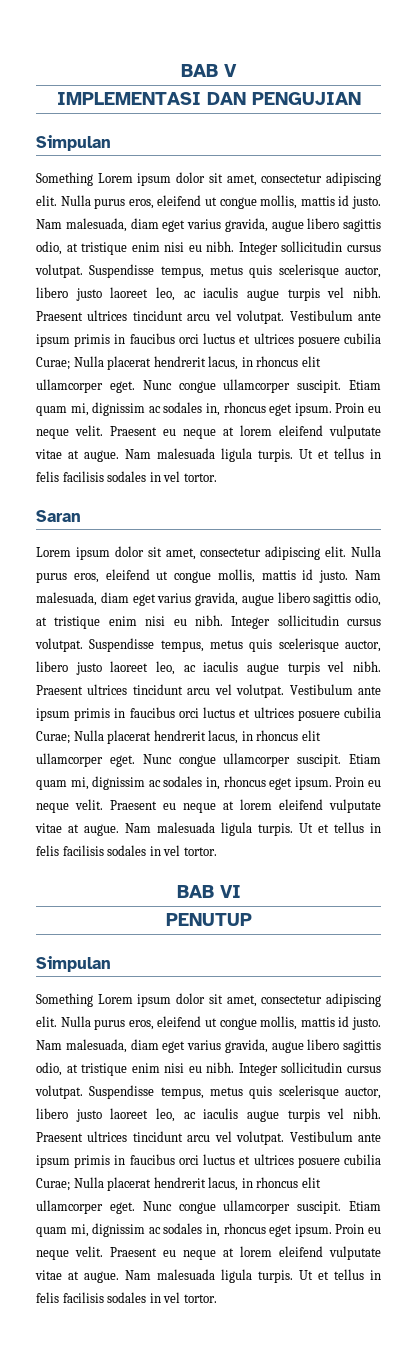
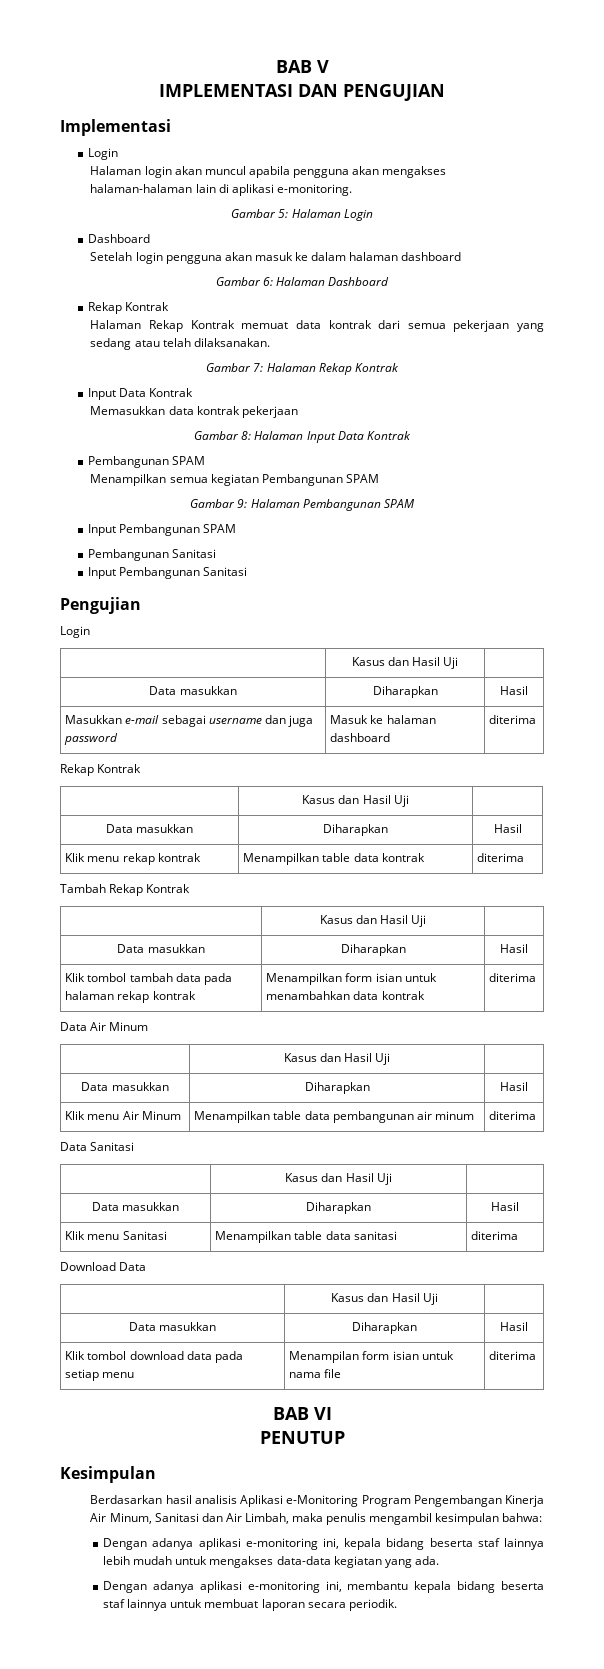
  IMPLEMENTASI DAN PENGUJIAN
- Simpulan
- Something Lorem ipsum dolor sit amet, consectetur adipiscing elit. Nulla purus eros, eleifend ut congue mollis, mattis id justo. Nam malesuada, diam eget varius gravida, augue libero sagittis odio, at tristique enim nisi eu nibh. Integer sollicitudin cursus volutpat. Suspendisse tempus, metus quis scelerisque auctor, libero justo laoreet leo, ac iaculis augue turpis vel nibh. Praesent ultrices tincidunt arcu vel volutpat. Vestibulum ante ipsum primis in faucibus orci luctus et ultrices posuere cubilia Curae; Nulla placerat hendrerit lacus, in rhoncus elit ullamcorper eget. Nunc congue ullamcorper suscipit. Etiam quam mi, dignissim ac sodales in, rhoncus eget ipsum. Proin eu neque velit. Praesent eu neque at lorem eleifend vulputate vitae at augue. Nam malesuada ligula turpis. Ut et tellus in felis facilisis sodales in vel tortor.
- Saran
- Lorem ipsum dolor sit amet, consectetur adipiscing elit. Nulla purus eros, eleifend ut congue mollis, mattis id justo. Nam malesuada, diam eget varius gravida, augue libero sagittis odio, at tristique enim nisi eu nibh. Integer sollicitudin cursus volutpat. Suspendisse tempus, metus quis scelerisque auctor, libero justo laoreet leo, ac iaculis augue turpis vel nibh. Praesent ultrices tincidunt arcu vel volutpat. Vestibulum ante ipsum primis in faucibus orci luctus et ultrices posuere cubilia Curae; Nulla placerat hendrerit lacus, in rhoncus elit ullamcorper eget. Nunc congue ullamcorper suscipit. Etiam quam mi, dignissim ac sodales in, rhoncus eget ipsum. Proin eu neque velit. Praesent eu neque at lorem eleifend vulputate vitae at augue. Nam malesuada ligula turpis. Ut et tellus in felis facilisis sodales in vel tortor.
+ Implementasi
+ Login
+ Halaman login akan muncul apabila pengguna akan mengakses halaman-halaman lain di aplikasi e-monitoring.
+ Gambar 5: Halaman Login
+ Dashboard
+ Setelah login pengguna akan masuk ke dalam halaman dashboard
+ Gambar 6: Halaman Dashboard
+ Rekap Kontrak
+ Halaman Rekap Kontrak memuat data kontrak dari semua pekerjaan yang sedang atau telah dilaksanakan.
+ Gambar 7: Halaman Rekap Kontrak
+ Input Data Kontrak
+ Memasukkan data kontrak pekerjaan
+ Gambar 8: Halaman Input Data Kontrak
+ Pembangunan SPAM
+ Menampilkan semua kegiatan Pembangunan SPAM
+ Gambar 9: Halaman Pembangunan SPAM
+ Input Pembangunan SPAM
+ Pembangunan Sanitasi
+ Input Pembangunan Sanitasi
+ Pengujian
+ Login
+ | Kasus dan Hasil Uji |
+ Data masukkan | Diharapkan | Hasil
+ Masukkan e-mail sebagai username dan juga password | Masuk ke halaman dashboard | diterima
+ Rekap Kontrak
+ | Kasus dan Hasil Uji |
+ Data masukkan | Diharapkan | Hasil
+ Klik menu rekap kontrak | Menampilkan table data kontrak | diterima
+ Tambah Rekap Kontrak
+ | Kasus dan Hasil Uji |
+ Data masukkan | Diharapkan | Hasil
+ Klik tombol tambah data pada halaman rekap kontrak | Menampilkan form isian untuk menambahkan data kontrak | diterima
+ Data Air Minum
+ | Kasus dan Hasil Uji |
+ Data masukkan | Diharapkan | Hasil
+ Klik menu Air Minum | Menampilkan table data pembangunan air minum | diterima
+ Data Sanitasi
+ | Kasus dan Hasil Uji |
+ Data masukkan | Diharapkan | Hasil
+ Klik menu Sanitasi | Menampilkan table data sanitasi | diterima
+ Download Data
+ | Kasus dan Hasil Uji |
+ Data masukkan | Diharapkan | Hasil
+ Klik tombol download data pada setiap menu | Menampilan form isian untuk nama file | diterima
  BAB VI
  PENUTUP
- Simpulan
- Something Lorem ipsum dolor sit amet, consectetur adipiscing elit. Nulla purus eros, eleifend ut congue mollis, mattis id justo. Nam malesuada, diam eget varius gravida, augue libero sagittis odio, at tristique enim nisi eu nibh. Integer sollicitudin cursus volutpat. Suspendisse tempus, metus quis scelerisque auctor, libero justo laoreet leo, ac iaculis augue turpis vel nibh. Praesent ultrices tincidunt arcu vel volutpat. Vestibulum ante ipsum primis in faucibus orci luctus et ultrices posuere cubilia Curae; Nulla placerat hendrerit lacus, in rhoncus elit ullamcorper eget. Nunc congue ullamcorper suscipit. Etiam quam mi, dignissim ac sodales in, rhoncus eget ipsum. Proin eu neque velit. Praesent eu neque at lorem eleifend vulputate vitae at augue. Nam malesuada ligula turpis. Ut et tellus in felis facilisis sodales in vel tortor.
+ Kesimpulan
+ Berdasarkan hasil analisis Aplikasi e-Monitoring Program Pengembangan Kinerja Air Minum, Sanitasi dan Air Limbah, maka penulis mengambil kesimpulan bahwa:
+ Dengan adanya aplikasi e-monitoring ini, kepala bidang beserta staf lainnya lebih mudah untuk mengakses data-data kegiatan yang ada.
+ Dengan adanya aplikasi e-monitoring ini, membantu kepala bidang beserta staf lainnya untuk membuat laporan secara periodik.

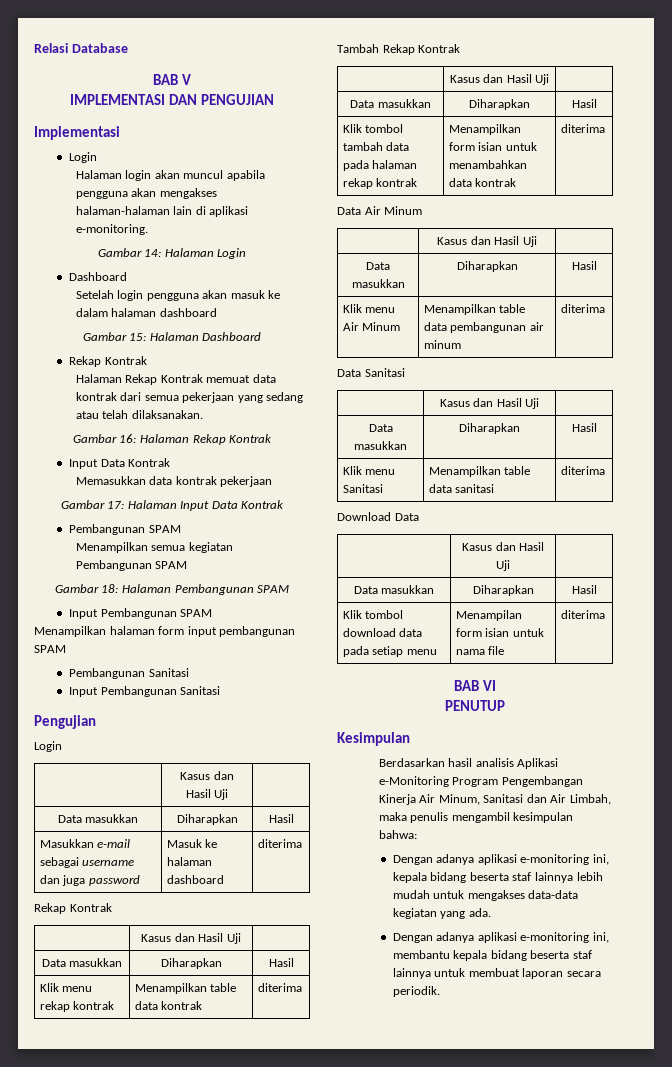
+ Relasi Database
- Gambar 5: Halaman Login
+ Gambar 14: Halaman Login
- Gambar 6: Halaman Dashboard
+ Gambar 15: Halaman Dashboard
- Gambar 7: Halaman Rekap Kontrak
+ Gambar 16: Halaman Rekap Kontrak
- Gambar 8: Halaman Input Data Kontrak
+ Gambar 17: Halaman Input Data Kontrak
- Gambar 9: Halaman Pembangunan SPAM
+ Gambar 18: Halaman Pembangunan SPAM
+ Menampilkan halaman form input pembangunan SPAM

